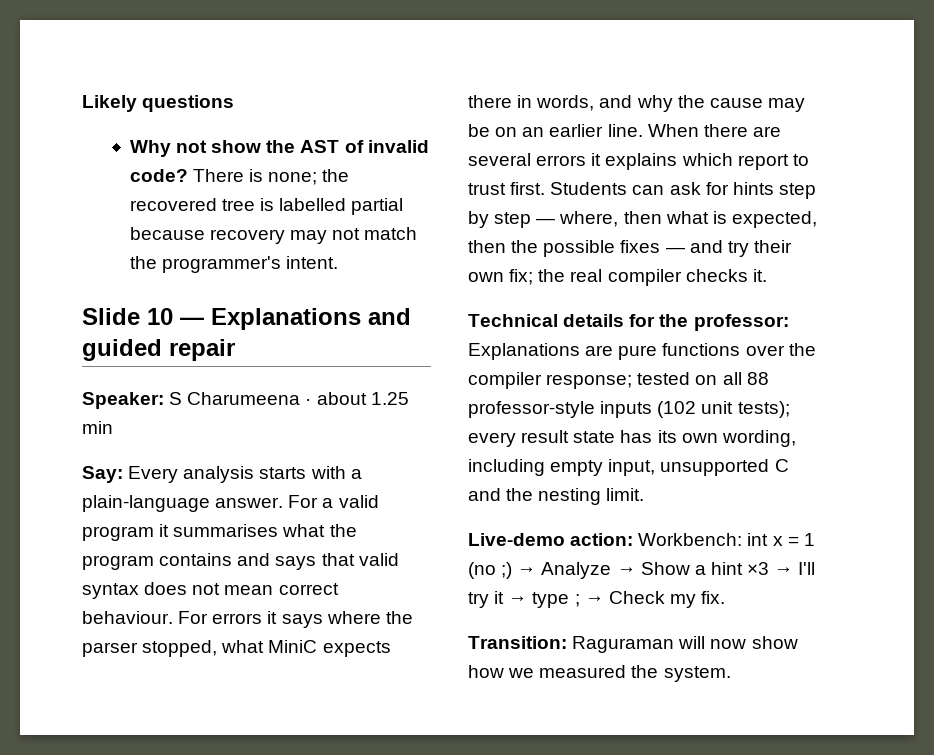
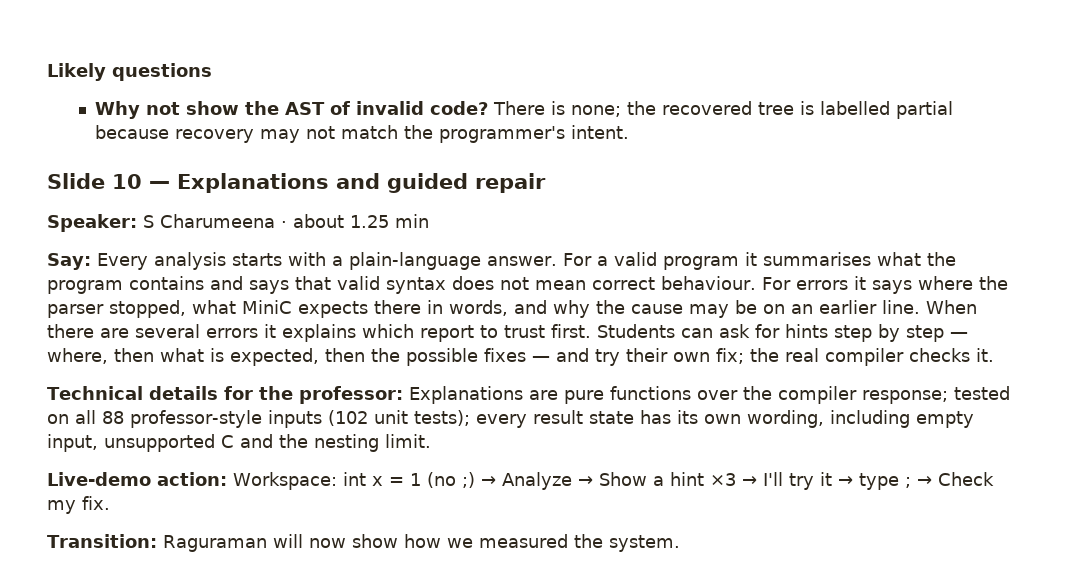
- Live-demo action: Workbench: int x = 1 (no ;) → Analyze → Show a hint ×3 → I'll try it → type ; → Check my fix.
+ Live-demo action: Workspace: int x = 1 (no ;) → Analyze → Show a hint ×3 → I'll try it → type ; → Check my fix.

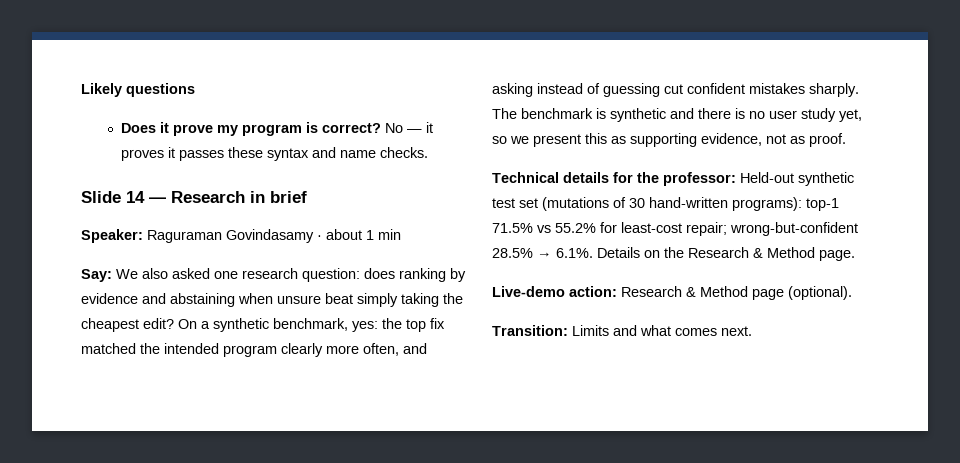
- Why not show the AST of invalid code? There is none; the recovered tree is labelled partial because recovery may not match the programmer's intent.
- Slide 10 — Explanations and guided repair
+ Does it prove my program is correct? No — it proves it passes these syntax and name checks.
+ Slide 14 — Research in brief
- Speaker: S Charumeena · about 1.25 min
+ Speaker: Raguraman Govindasamy · about 1 min
- Say: Every analysis starts with a plain-language answer. For a valid program it summarises what the program contains and says that valid syntax does not mean correct behaviour. For errors it says where the parser stopped, what MiniC expects there in words, and why the cause may be on an earlier line. When there are several errors it explains which report to trust first. Students can ask for hints step by step — where, then what is expected, then the possible fixes — and try their own fix; the real compiler checks it.
+ Say: We also asked one research question: does ranking by evidence and abstaining when unsure beat simply taking the cheapest edit? On a synthetic benchmark, yes: the top fix matched the intended program clearly more often, and asking instead of guessing cut confident mistakes sharply. The benchmark is synthetic and there is no user study yet, so we present this as supporting evidence, not as proof.
- Technical details for the professor: Explanations are pure functions over the compiler response; tested on all 88 professor-style inputs (102 unit tests); every result state has its own wording, including empty input, unsupported C and the nesting limit.
- Live-demo action: Workspace: int x = 1 (no ;) → Analyze → Show a hint ×3 → I'll try it → type ; → Check my fix.
- Transition: Raguraman will now show how we measured the system.
+ Technical details for the professor: Held-out synthetic test set (mutations of 30 hand-written programs): top-1 71.5% vs 55.2% for least-cost repair; wrong-but-confident 28.5% → 6.1%. Details on the Research & Method page.
+ Live-demo action: Research & Method page (optional).
+ Transition: Limits and what comes next.

